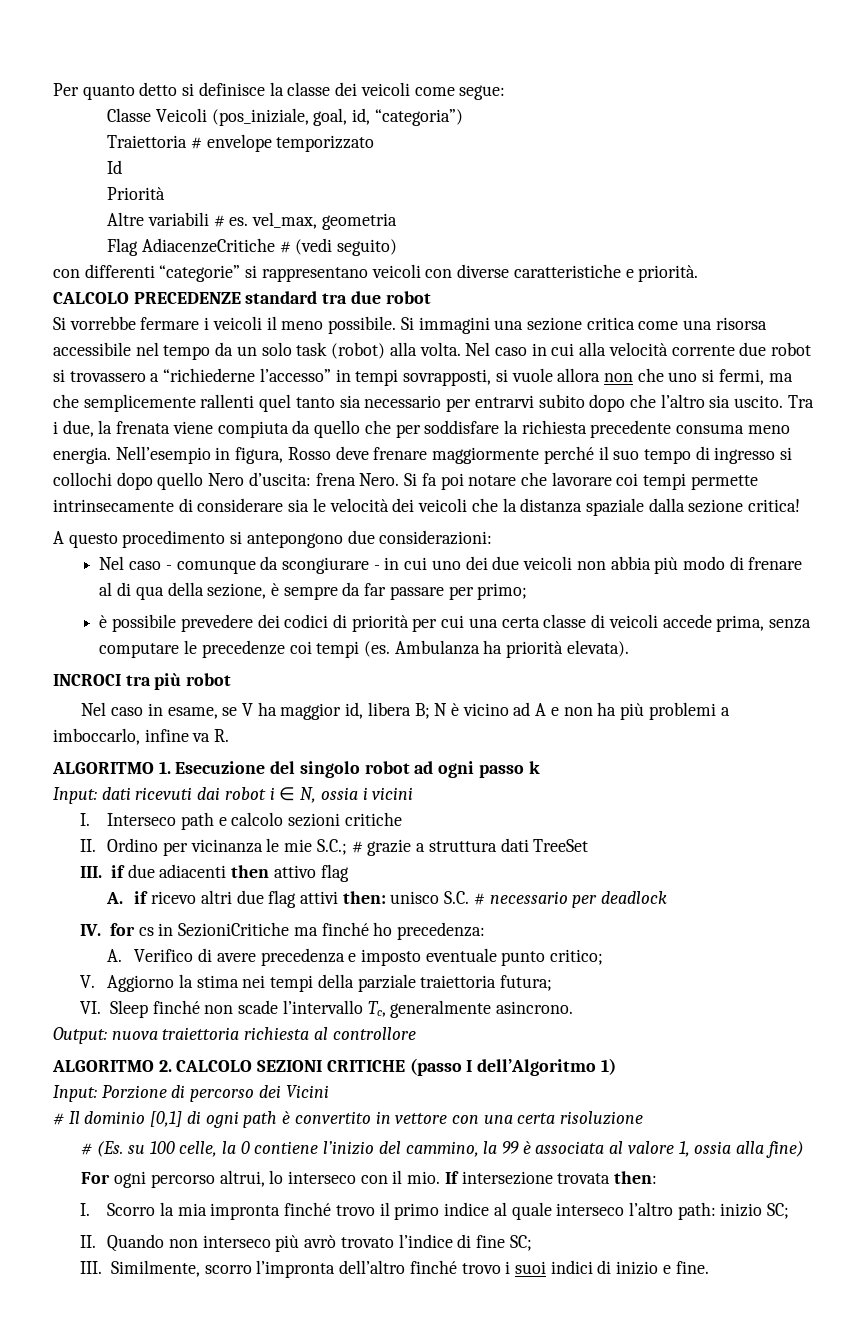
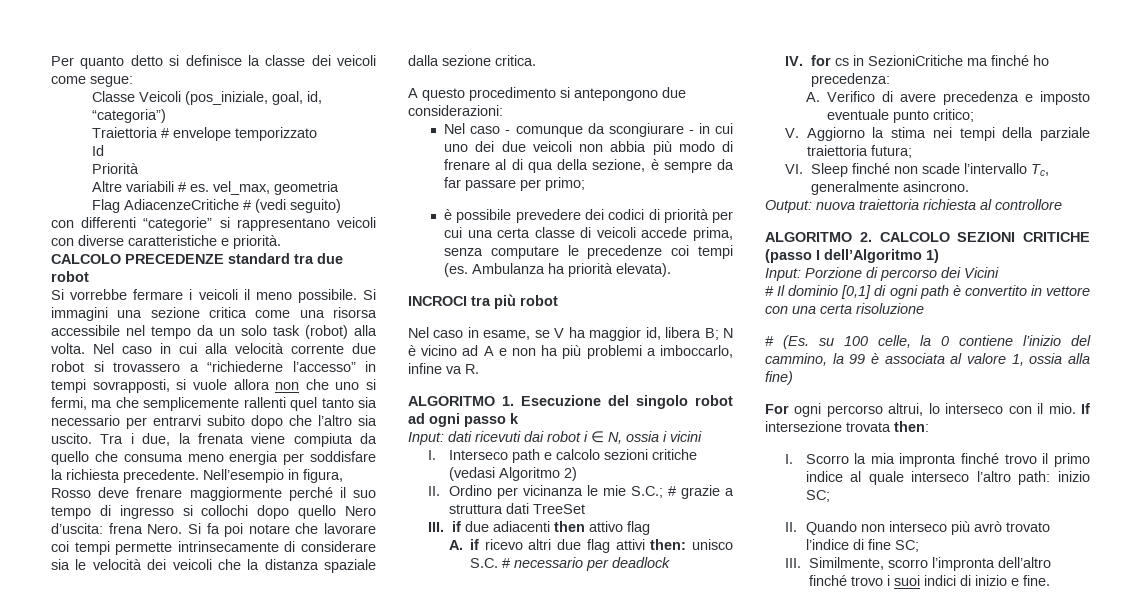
- Tra i due, la frenata viene compiuta da quello che per soddisfare la richiesta precedente consuma meno energia.
+ Tra i due, la frenata viene compiuta da quello che consuma meno energia per soddisfare la richiesta precedente.
- Si fa poi notare che lavorare coi tempi permette intrinsecamente di considerare sia le velocità dei veicoli che la distanza spaziale dalla sezione critica!
+ Si fa poi notare che lavorare coi tempi permette intrinsecamente di considerare sia le velocità dei veicoli che la distanza spaziale dalla sezione critica.
- I. Interseco path e calcolo sezioni critiche
+ I. Interseco path e calcolo sezioni critiche (vedasi Algoritmo 2)

